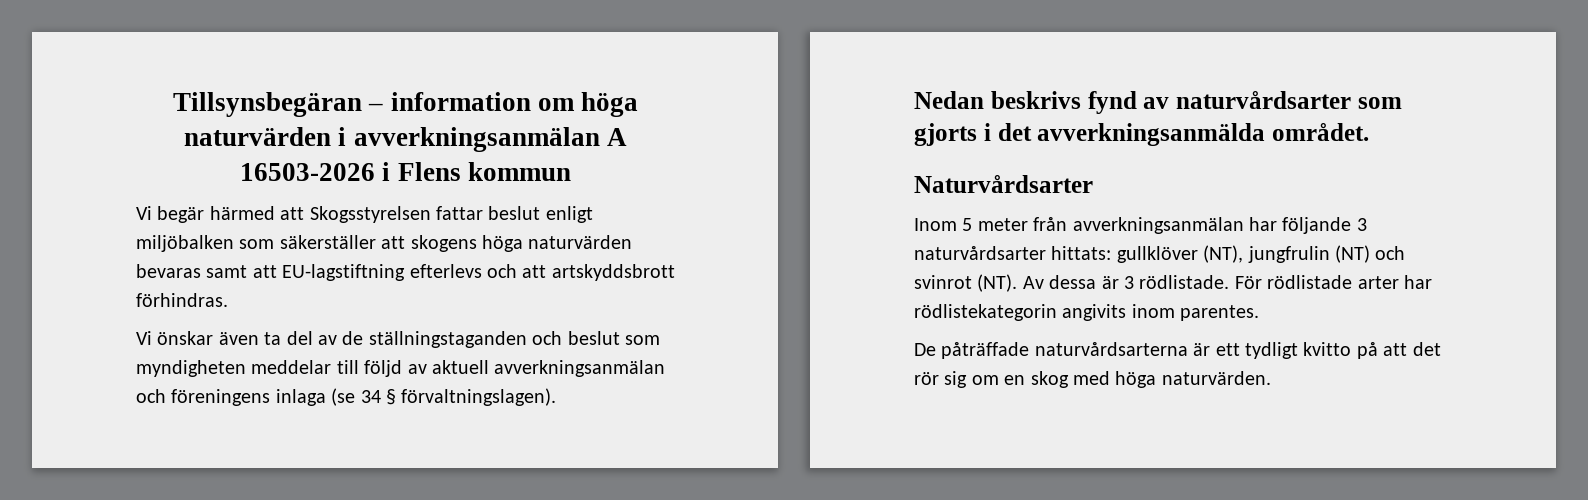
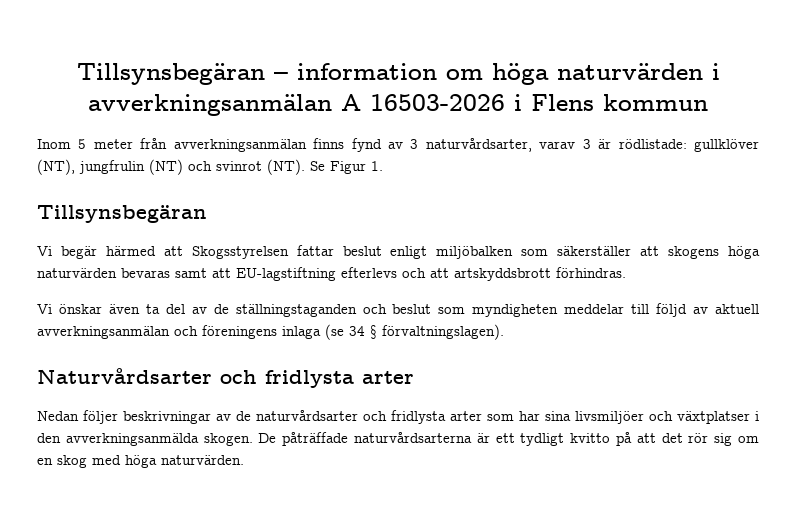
+ Inom 5 meter från avverkningsanmälan finns fynd av 3 naturvårdsarter, varav 3 är rödlistade: gullklöver (NT), jungfrulin (NT) och svinrot (NT). Se Figur 1.
+ Tillsynsbegäran
- Nedan beskrivs fynd av naturvårdsarter som gjorts i det avverkningsanmälda området.
- Naturvårdsarter
- Inom 5 meter från avverkningsanmälan har följande 3 naturvårdsarter hittats: gullklöver (NT), jungfrulin (NT) och svinrot (NT). Av dessa är 3 rödlistade. För rödlistade arter har rödlistekategorin angivits inom parentes.
- De påträffade naturvårdsarterna är ett tydligt kvitto på att det rör sig om en skog med höga naturvärden.
+ Naturvårdsarter och fridlysta arter
+ Nedan följer beskrivningar av de naturvårdsarter och fridlysta arter som har sina livsmiljöer och växtplatser i den avverkningsanmälda skogen. De påträffade naturvårdsarterna är ett tydligt kvitto på att det rör sig om en skog med höga naturvärden.

